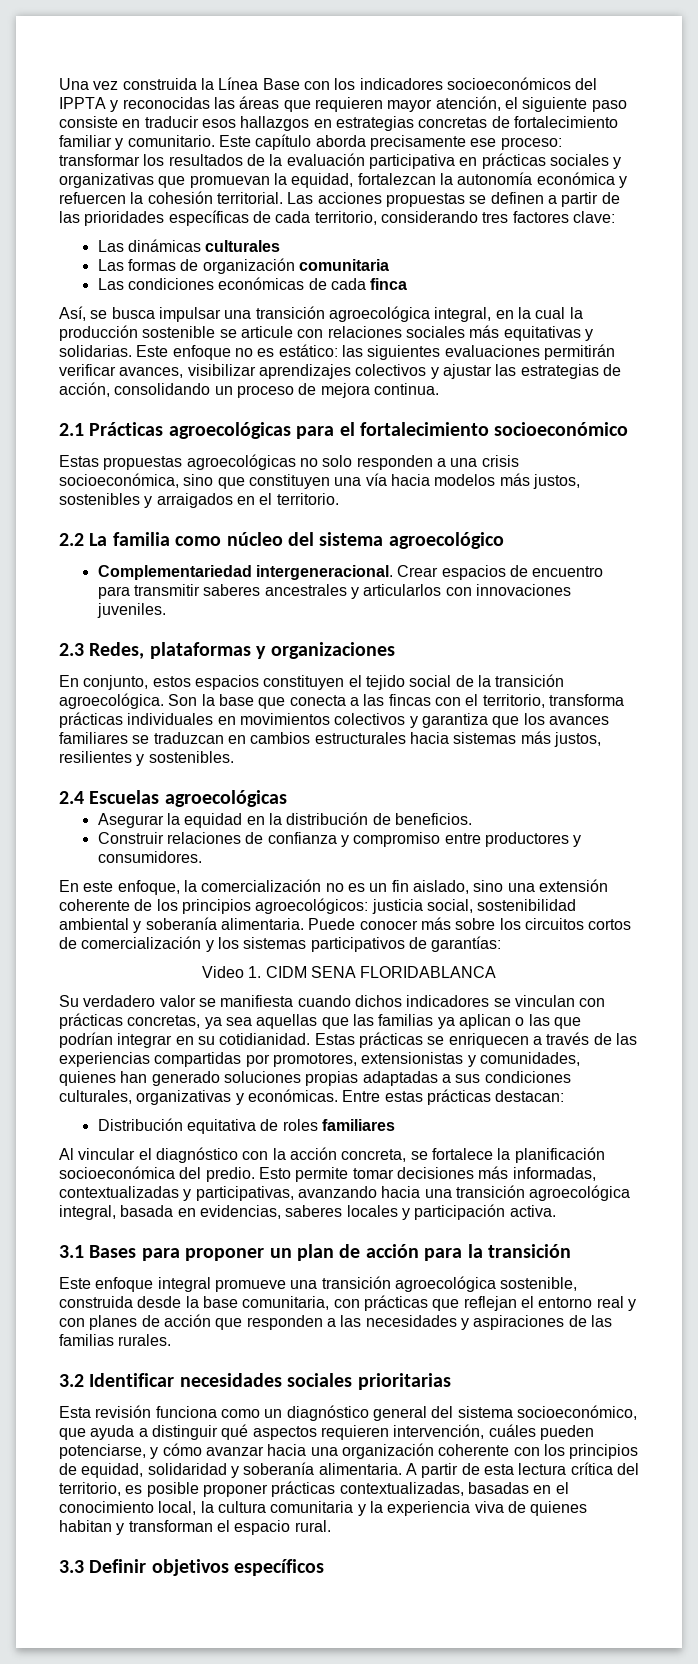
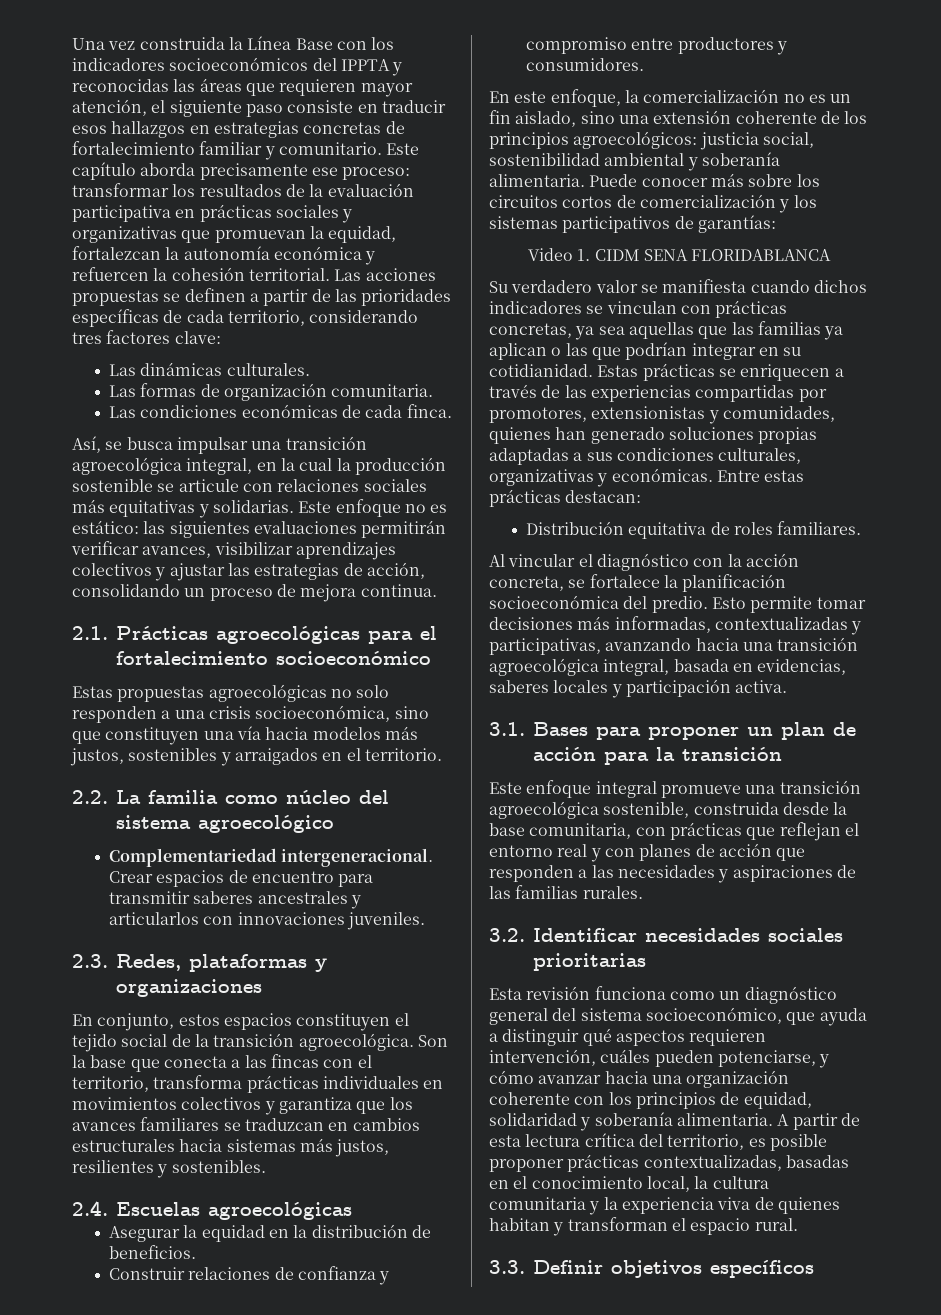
- Las dinámicas culturales
+ Las dinámicas culturales.
- Las formas de organización comunitaria
+ Las formas de organización comunitaria.
- Las condiciones económicas de cada finca
+ Las condiciones económicas de cada finca.
- 2.1 Prácticas agroecológicas para el fortalecimiento socioeconómico
+ 2.1. Prácticas agroecológicas para el fortalecimiento socioeconómico
- 2.2 La familia como núcleo del sistema agroecológico
+ 2.2. La familia como núcleo del sistema agroecológico
- 2.3 Redes, plataformas y organizaciones
+ 2.3. Redes, plataformas y organizaciones
- 2.4 Escuelas agroecológicas
+ 2.4. Escuelas agroecológicas
- Distribución equitativa de roles familiares
+ Distribución equitativa de roles familiares.
- 3.1 Bases para proponer un plan de acción para la transición
+ 3.1. Bases para proponer un plan de acción para la transición
- 3.2 Identificar necesidades sociales prioritarias
+ 3.2. Identificar necesidades sociales prioritarias
- 3.3 Definir objetivos específicos
+ 3.3. Definir objetivos específicos

